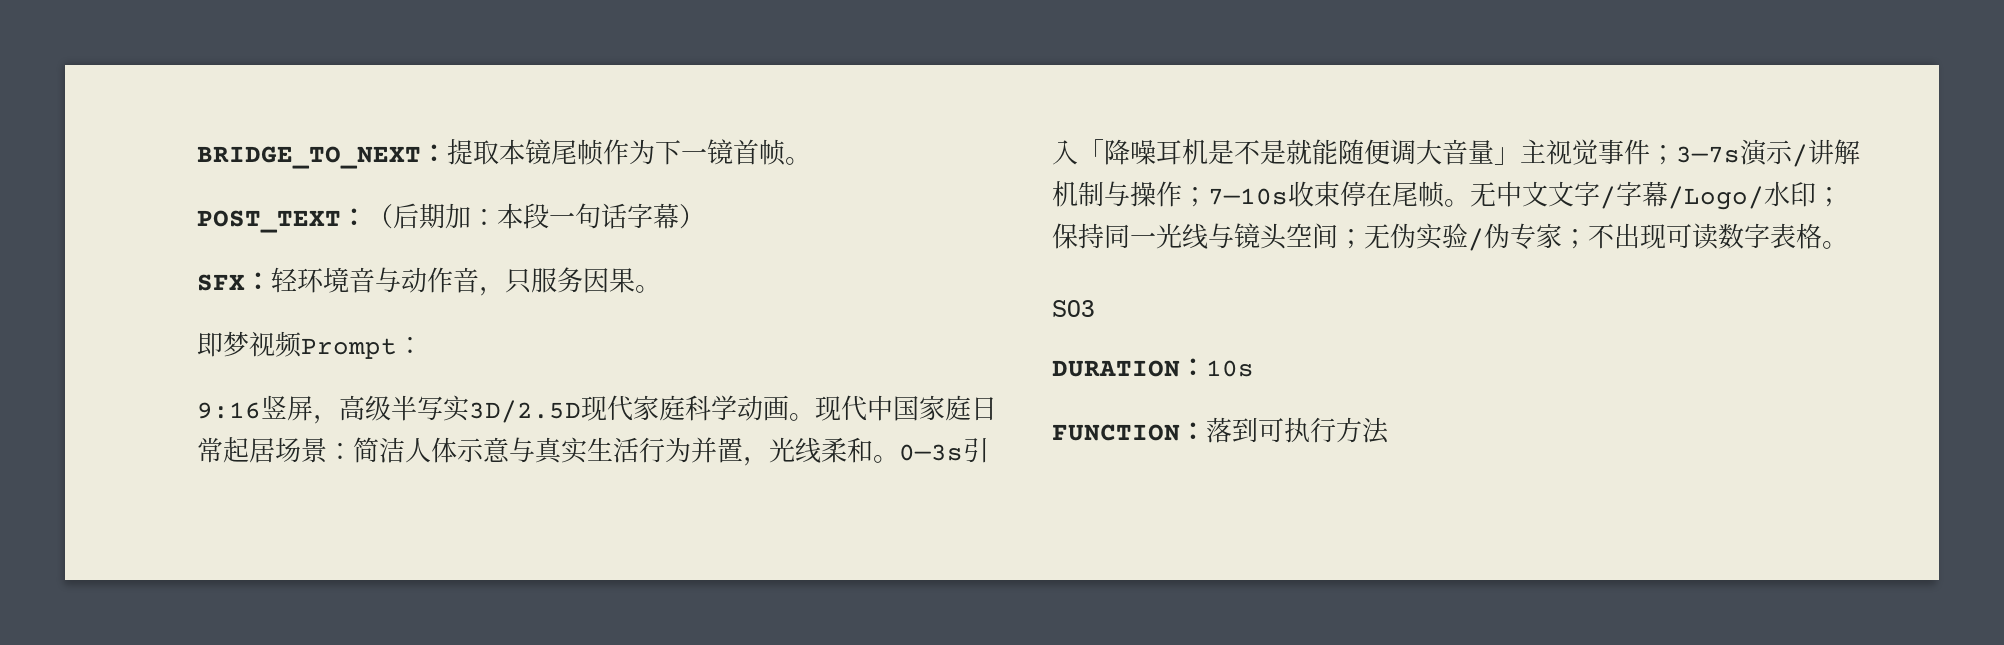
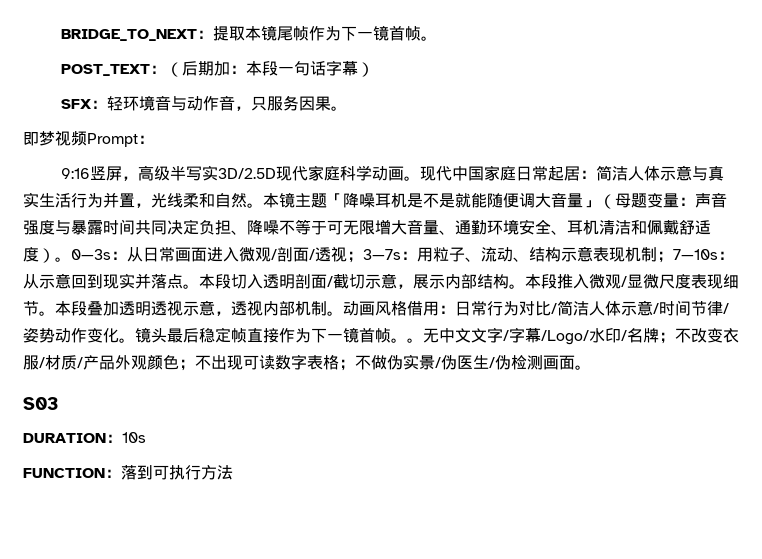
- 现代中国家庭日常起居场景：简洁人体示意与真实生活行为并置，光线柔和。0—3s引入「降噪耳机是不是就能随便调大音量」主视觉事件；3—7s演示/讲解机制与操作；7—10s收束停在尾帧。
+ 现代中国家庭日常起居：简洁人体示意与真实生活行为并置，光线柔和自然。本镜主题「降噪耳机是不是就能随便调大音量」（母题变量：声音强度与暴露时间共同决定负担、降噪不等于可无限增大音量、通勤环境安全、耳机清洁和佩戴舒适度）。0—3s：从日常画面进入微观/剖面/透视；3—7s：用粒子、流动、结构示意表现机制；7—10s：从示意回到现实并落点。本段切入透明剖面/截切示意，展示内部结构。本段推入微观/显微尺度表现细节。本段叠加透明透视示意，透视内部机制。动画风格借用：日常行为对比/简洁人体示意/时间节律/姿势动作变化。镜头最后稳定帧直接作为下一镜首帧。。
- 无中文文字/字幕/Logo/水印；保持同一光线与镜头空间；无伪实验/伪专家；不出现可读数字表格。
+ 无中文文字/字幕/Logo/水印/名牌；不改变衣服/材质/产品外观颜色；不出现可读数字表格；不做伪实景/伪医生/伪检测画面。

